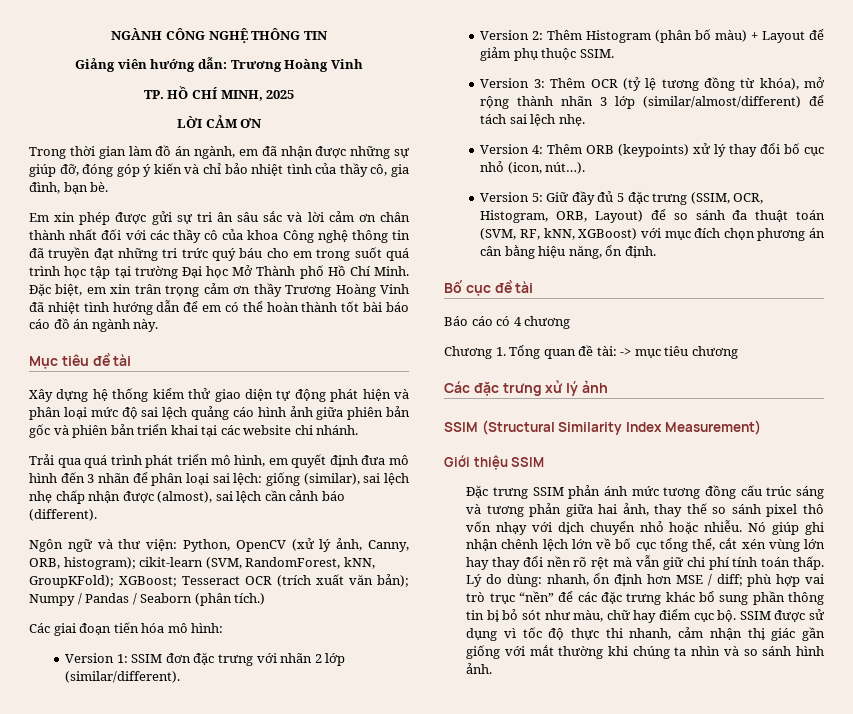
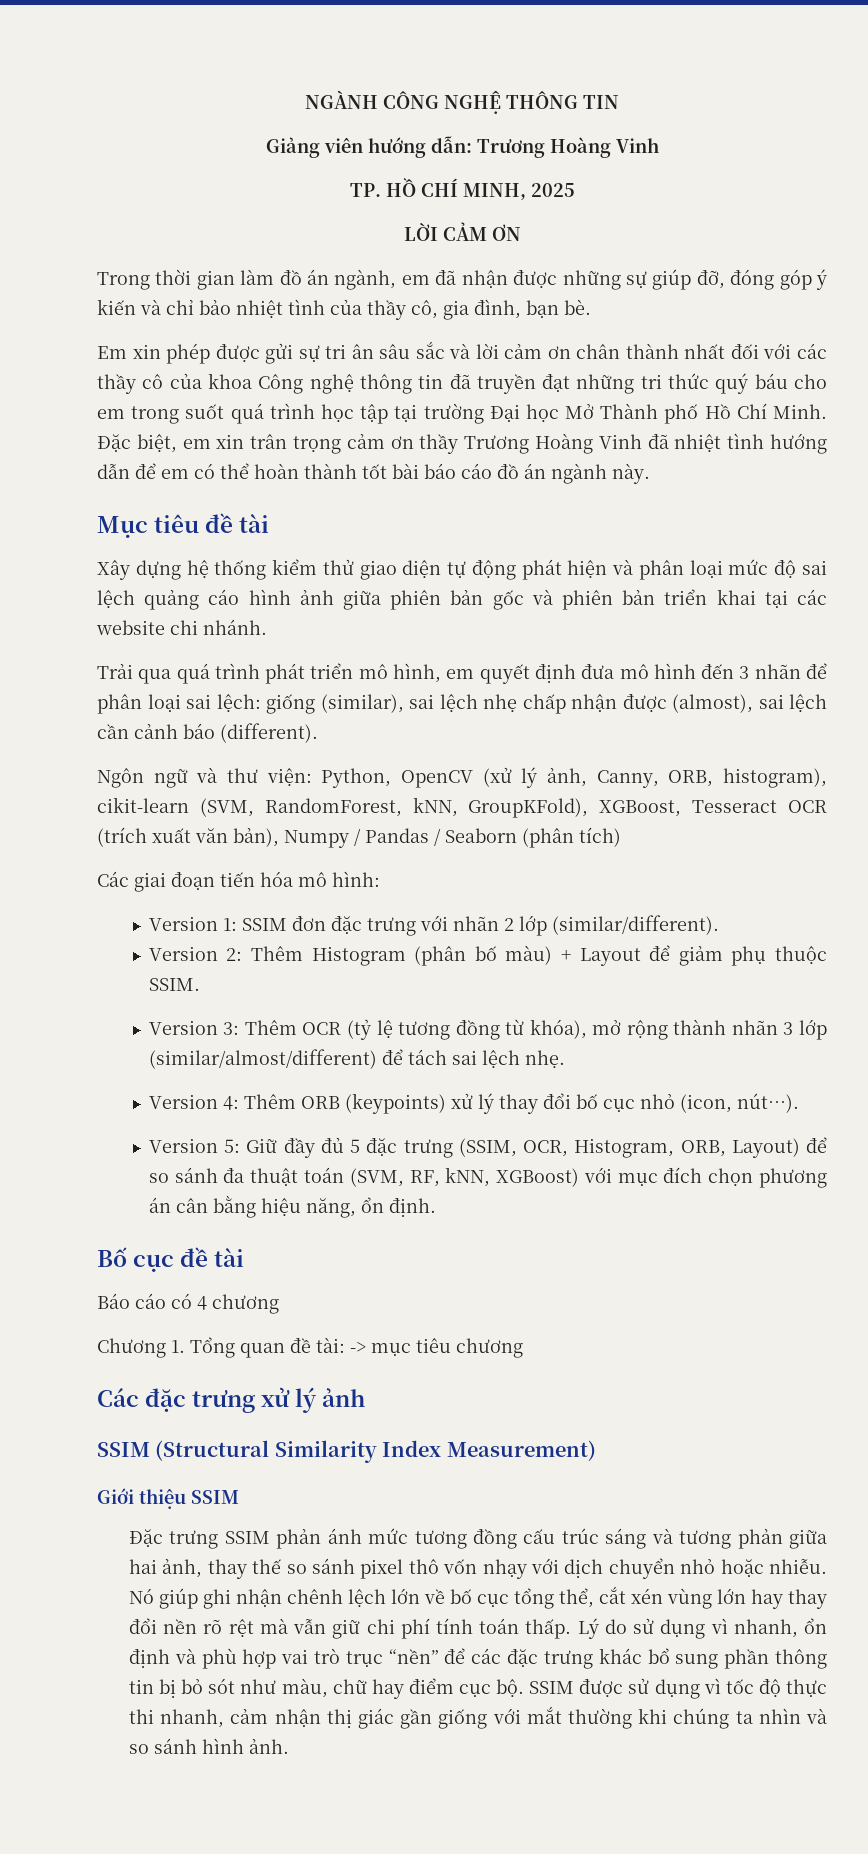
- Em xin phép được gửi sự tri ân sâu sắc và lời cảm ơn chân thành nhất đối với các thầy cô của khoa Công nghệ thông tin đã truyền đạt những tri trức quý báu cho em trong suốt quá trình học tập tại trường Đại học Mở Thành phố Hồ Chí Minh.
+ Em xin phép được gửi sự tri ân sâu sắc và lời cảm ơn chân thành nhất đối với các thầy cô của khoa Công nghệ thông tin đã truyền đạt những tri thức quý báu cho em trong suốt quá trình học tập tại trường Đại học Mở Thành phố Hồ Chí Minh.
- Ngôn ngữ và thư viện: Python, OpenCV (xử lý ảnh, Canny, ORB, histogram); cikit-learn (SVM, RandomForest, kNN, GroupKFold); XGBoost; Tesseract OCR (trích xuất văn bản); Numpy / Pandas / Seaborn (phân tích.)
+ Ngôn ngữ và thư viện: Python, OpenCV (xử lý ảnh, Canny, ORB, histogram), cikit-learn (SVM, RandomForest, kNN, GroupKFold), XGBoost, Tesseract OCR (trích xuất văn bản), Numpy / Pandas / Seaborn (phân tích)
- Lý do dùng: nhanh, ổn định hơn MSE / diff; phù hợp vai trò trục “nền” để các đặc trưng khác bổ sung phần thông tin bị bỏ sót như màu, chữ hay điểm cục bộ.
+ Lý do sử dụng vì nhanh, ổn định và phù hợp vai trò trục “nền” để các đặc trưng khác bổ sung phần thông tin bị bỏ sót như màu, chữ hay điểm cục bộ.

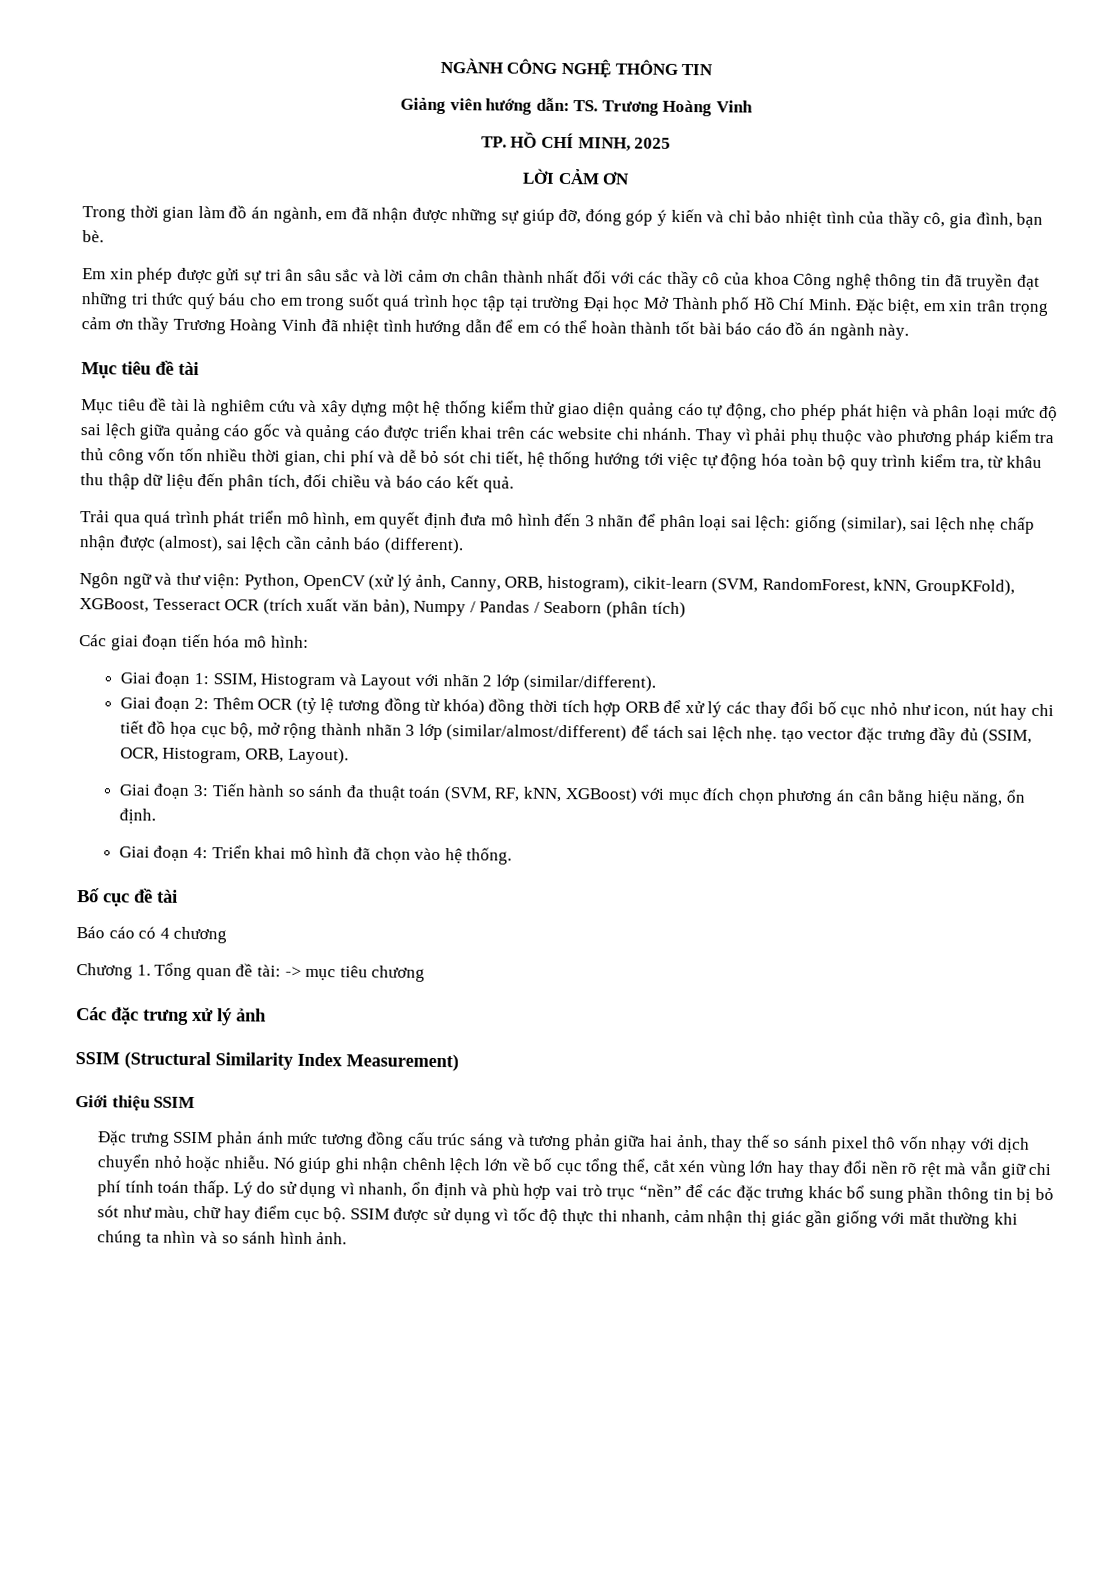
- Giảng viên hướng dẫn: Trương Hoàng Vinh
+ Giảng viên hướng dẫn: TS. Trương Hoàng Vinh
- Xây dựng hệ thống kiểm thử giao diện tự động phát hiện và phân loại mức độ sai lệch quảng cáo hình ảnh giữa phiên bản gốc và phiên bản triển khai tại các website chi nhánh.
+ Mục tiêu đề tài là nghiêm cứu và xây dựng một hệ thống kiểm thử giao diện quảng cáo tự động, cho phép phát hiện và phân loại mức độ sai lệch giữa quảng cáo gốc và quảng cáo được triển khai trên các website chi nhánh. Thay vì phải phụ thuộc vào phương pháp kiểm tra thủ công vốn tốn nhiều thời gian, chi phí và dễ bỏ sót chi tiết, hệ thống hướng tới việc tự động hóa toàn bộ quy trình kiểm tra, từ khâu thu thập dữ liệu đến phân tích, đối chiều và báo cáo kết quả.
- Version 1: SSIM đơn đặc trưng với nhãn 2 lớp (similar/different).
+ Giai đoạn 1: SSIM, Histogram và Layout với nhãn 2 lớp (similar/different).
- Version 2: Thêm Histogram (phân bố màu) + Layout để giảm phụ thuộc SSIM.
- Version 3: Thêm OCR (tỷ lệ tương đồng từ khóa), mở rộng thành nhãn 3 lớp (similar/almost/different) để tách sai lệch nhẹ.
- Version 4: Thêm ORB (keypoints) xử lý thay đổi bố cục nhỏ (icon, nút…).
- Version 5: Giữ đầy đủ 5 đặc trưng (SSIM, OCR, Histogram, ORB, Layout) để so sánh đa thuật toán (SVM, RF, kNN, XGBoost) với mục đích chọn phương án cân bằng hiệu năng, ổn định.
+ Giai đoạn 2: Thêm OCR (tỷ lệ tương đồng từ khóa) đồng thời tích hợp ORB để xử lý các thay đổi bố cục nhỏ như icon, nút hay chi tiết đồ họa cục bộ, mở rộng thành nhãn 3 lớp (similar/almost/different) để tách sai lệch nhẹ. tạo vector đặc trưng đầy đủ (SSIM, OCR, Histogram, ORB, Layout).
+ Giai đoạn 3: Tiến hành so sánh đa thuật toán (SVM, RF, kNN, XGBoost) với mục đích chọn phương án cân bằng hiệu năng, ổn định.
+ Giai đoạn 4: Triển khai mô hình đã chọn vào hệ thống.

